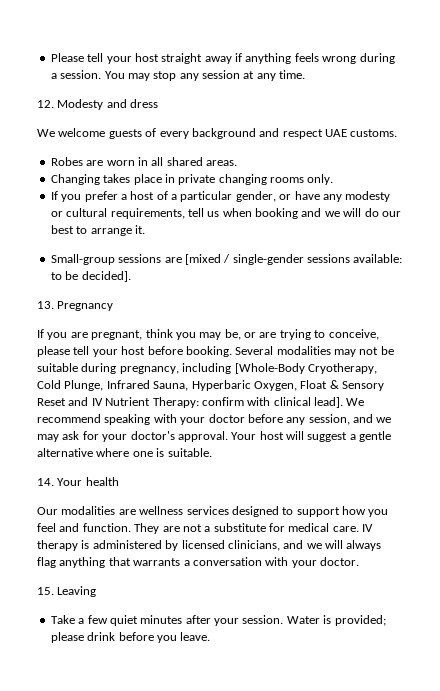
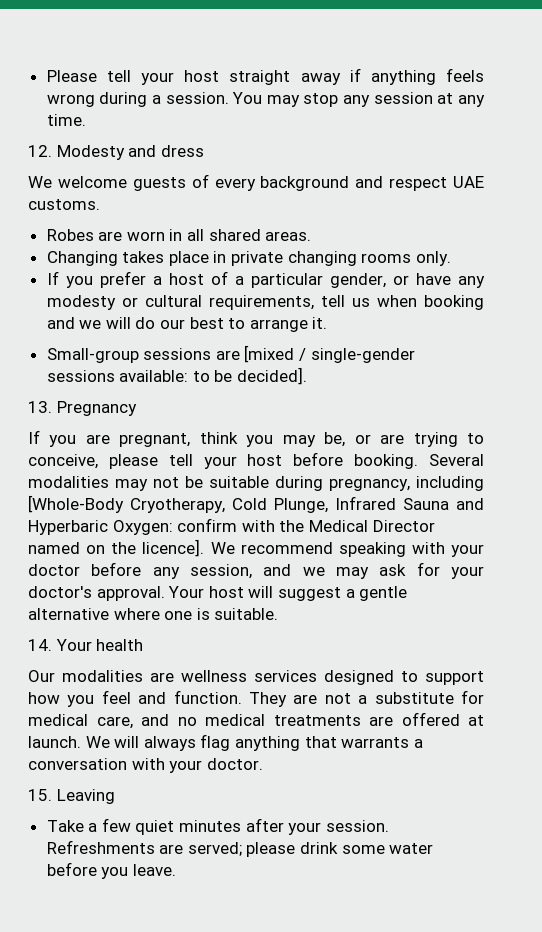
- Several modalities may not be suitable during pregnancy, including [Whole-Body Cryotherapy, Cold Plunge, Infrared Sauna, Hyperbaric Oxygen, Float & Sensory Reset and IV Nutrient Therapy: confirm with clinical lead].
+ Several modalities may not be suitable during pregnancy, including [Whole-Body Cryotherapy, Cold Plunge, Infrared Sauna and Hyperbaric Oxygen: confirm with the Medical Director named on the licence].
- They are not a substitute for medical care. IV therapy is administered by licensed clinicians, and we will always flag anything that warrants a conversation with your doctor.
+ They are not a substitute for medical care, and no medical treatments are offered at launch. We will always flag anything that warrants a conversation with your doctor.
- Water is provided; please drink before you leave.
+ Refreshments are served; please drink some water before you leave.

